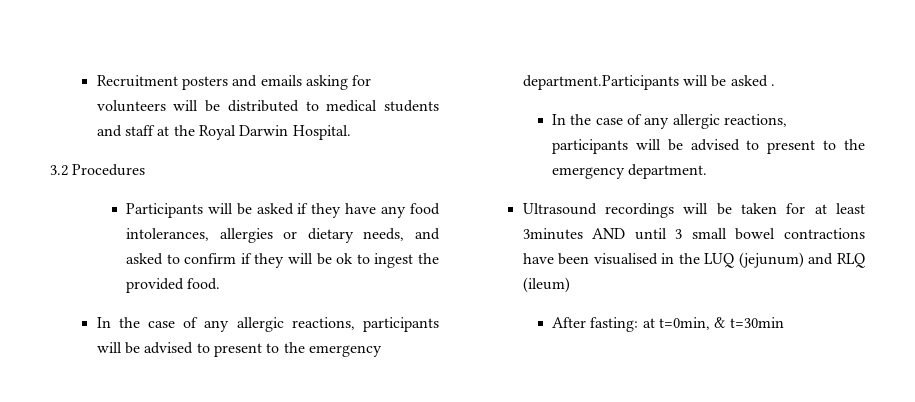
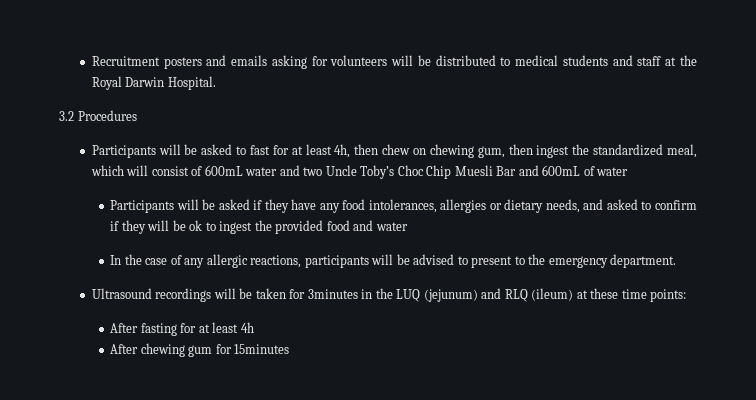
+ Participants will be asked to fast for at least 4h, then chew on chewing gum, then ingest the standardized meal, which will consist of 600mL water and two Uncle Toby’s Choc Chip Muesli Bar and 600mL of water
- Participants will be asked if they have any food intolerances, allergies or dietary needs, and asked to confirm if they will be ok to ingest the provided food.
- In the case of any allergic reactions, participants will be advised to present to the emergency department.Participants will be asked .
+ Participants will be asked if they have any food intolerances, allergies or dietary needs, and asked to confirm if they will be ok to ingest the provided food and water
- Ultrasound recordings will be taken for at least 3minutes AND until 3 small bowel contractions have been visualised in the LUQ (jejunum) and RLQ (ileum)
- After fasting: at t=0min, & t=30min
+ Ultrasound recordings will be taken for 3minutes in the LUQ (jejunum) and RLQ (ileum) at these time points:
+ After fasting for at least 4h
+ After chewing gum for 15minutes

